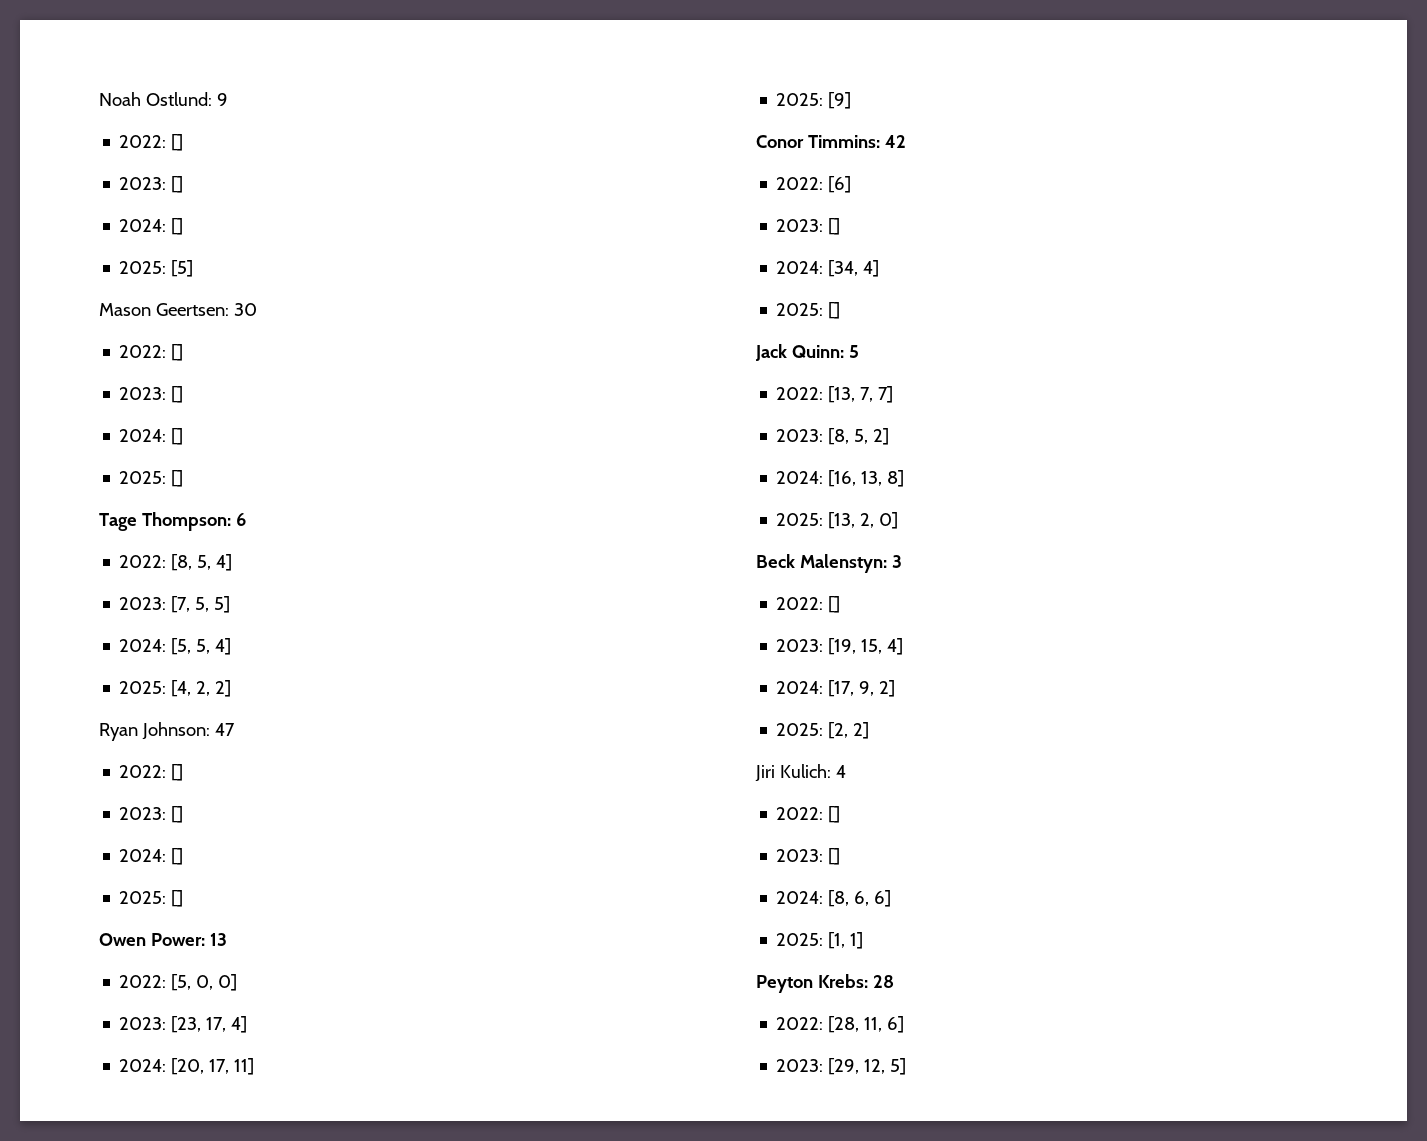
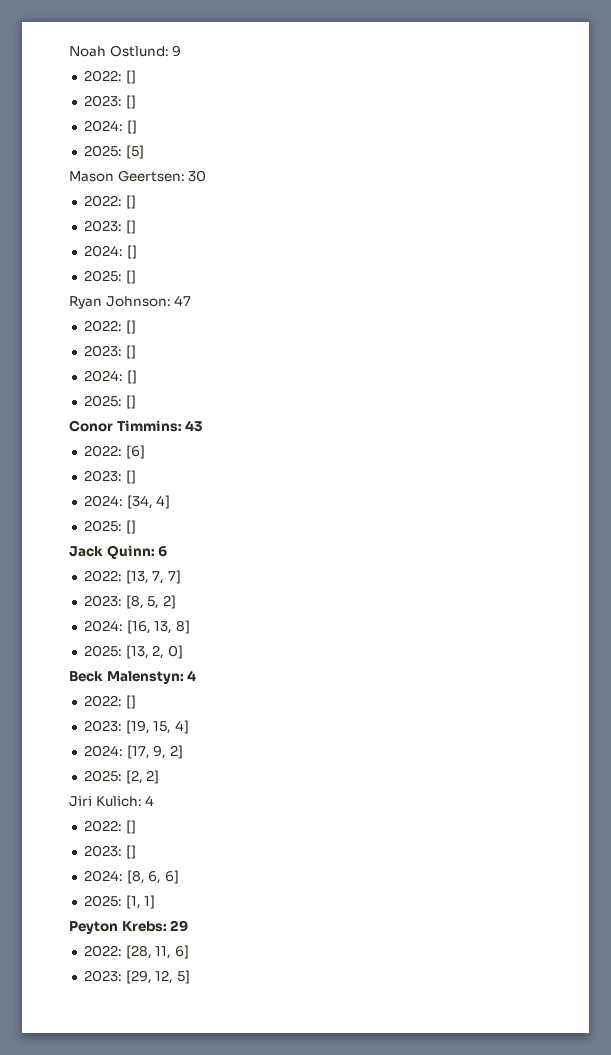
- Tage Thompson: 6
- 2022: [8, 5, 4]
- 2023: [7, 5, 5]
- 2024: [5, 5, 4]
- 2025: [4, 2, 2]
- Owen Power: 13
- 2022: [5, 0, 0]
- 2023: [23, 17, 4]
- 2024: [20, 17, 11]
- 2025: [9]
- Conor Timmins: 42
+ Conor Timmins: 43
- Jack Quinn: 5
+ Jack Quinn: 6
- Beck Malenstyn: 3
+ Beck Malenstyn: 4
- Peyton Krebs: 28
+ Peyton Krebs: 29

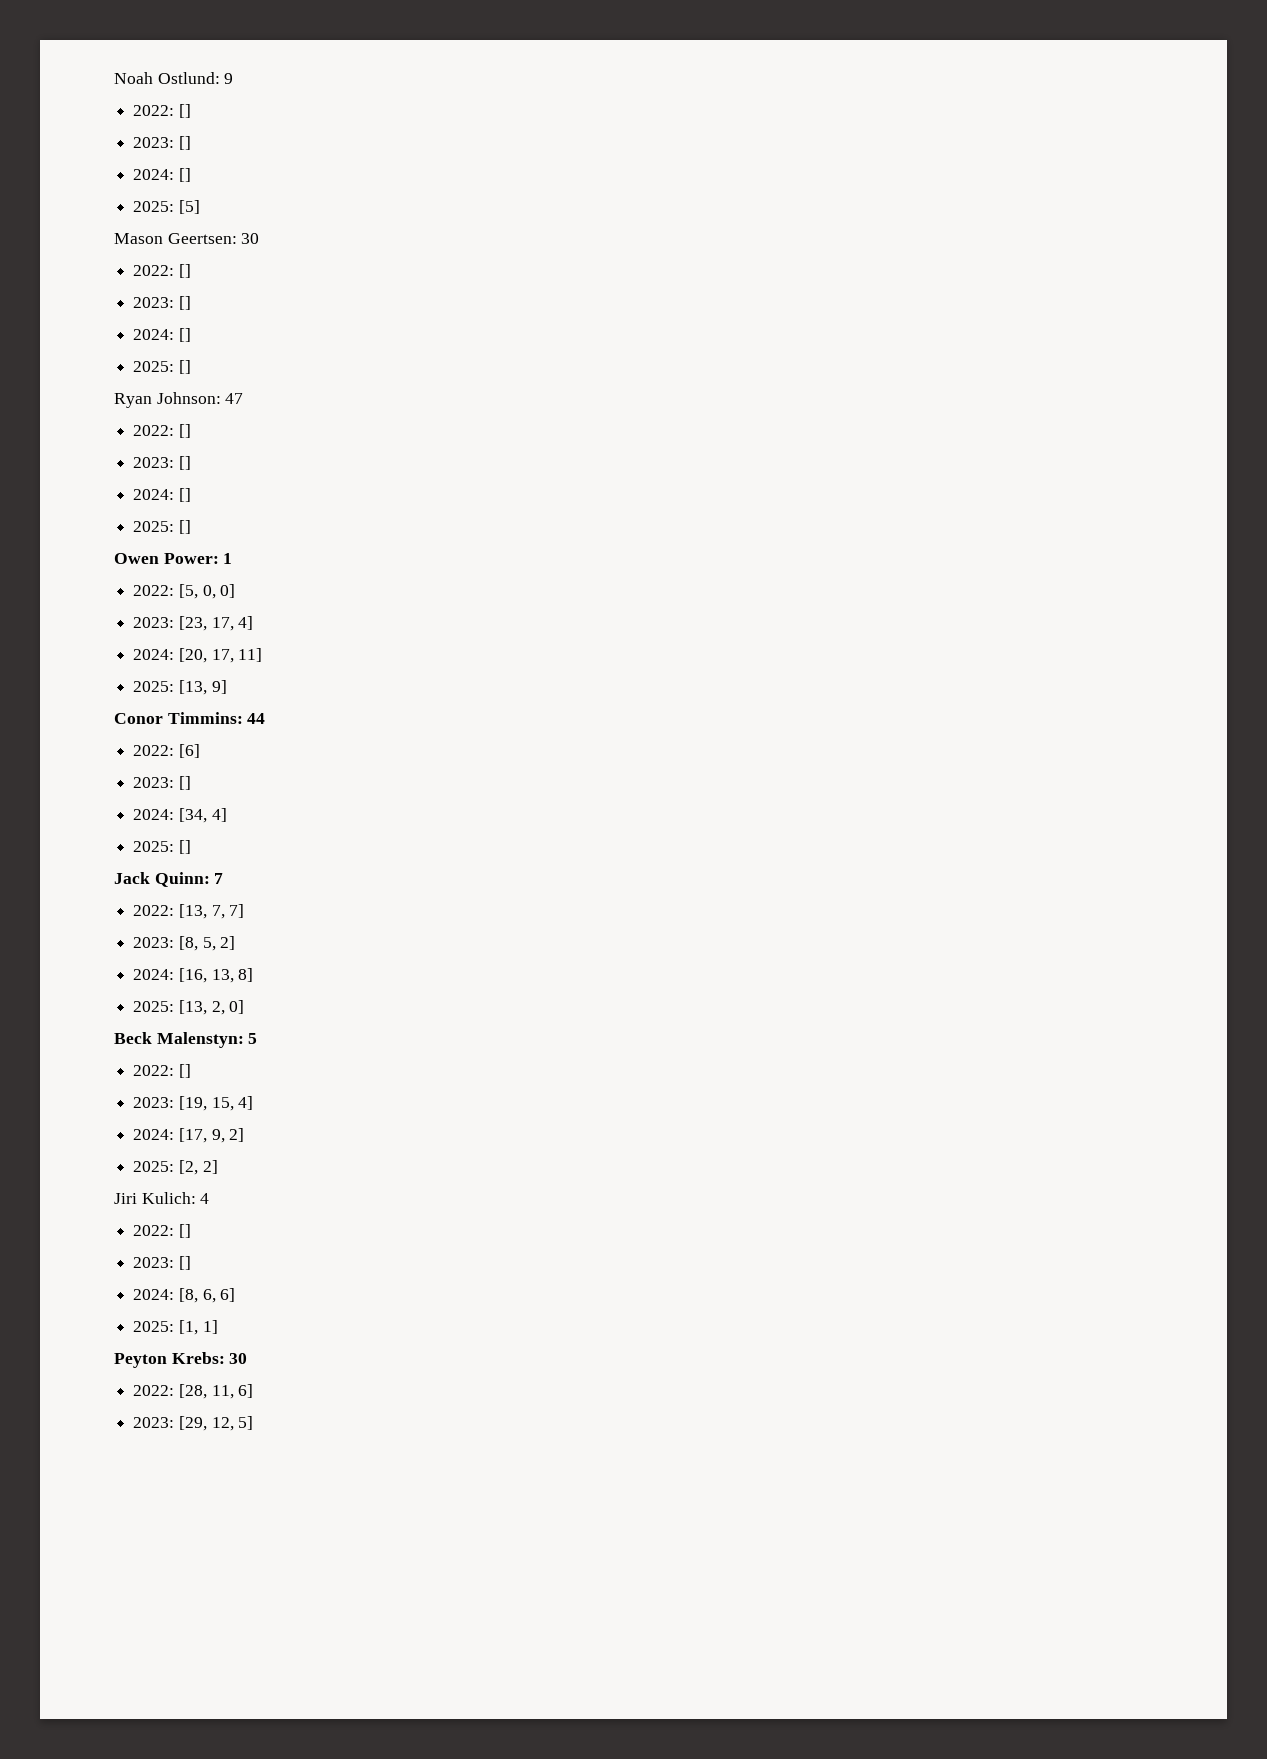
+ Owen Power: 1
+ 2022: [5, 0, 0]
+ 2023: [23, 17, 4]
+ 2024: [20, 17, 11]
+ 2025: [13, 9]
- Conor Timmins: 43
+ Conor Timmins: 44
- Jack Quinn: 6
+ Jack Quinn: 7
- Beck Malenstyn: 4
+ Beck Malenstyn: 5
- Peyton Krebs: 29
+ Peyton Krebs: 30

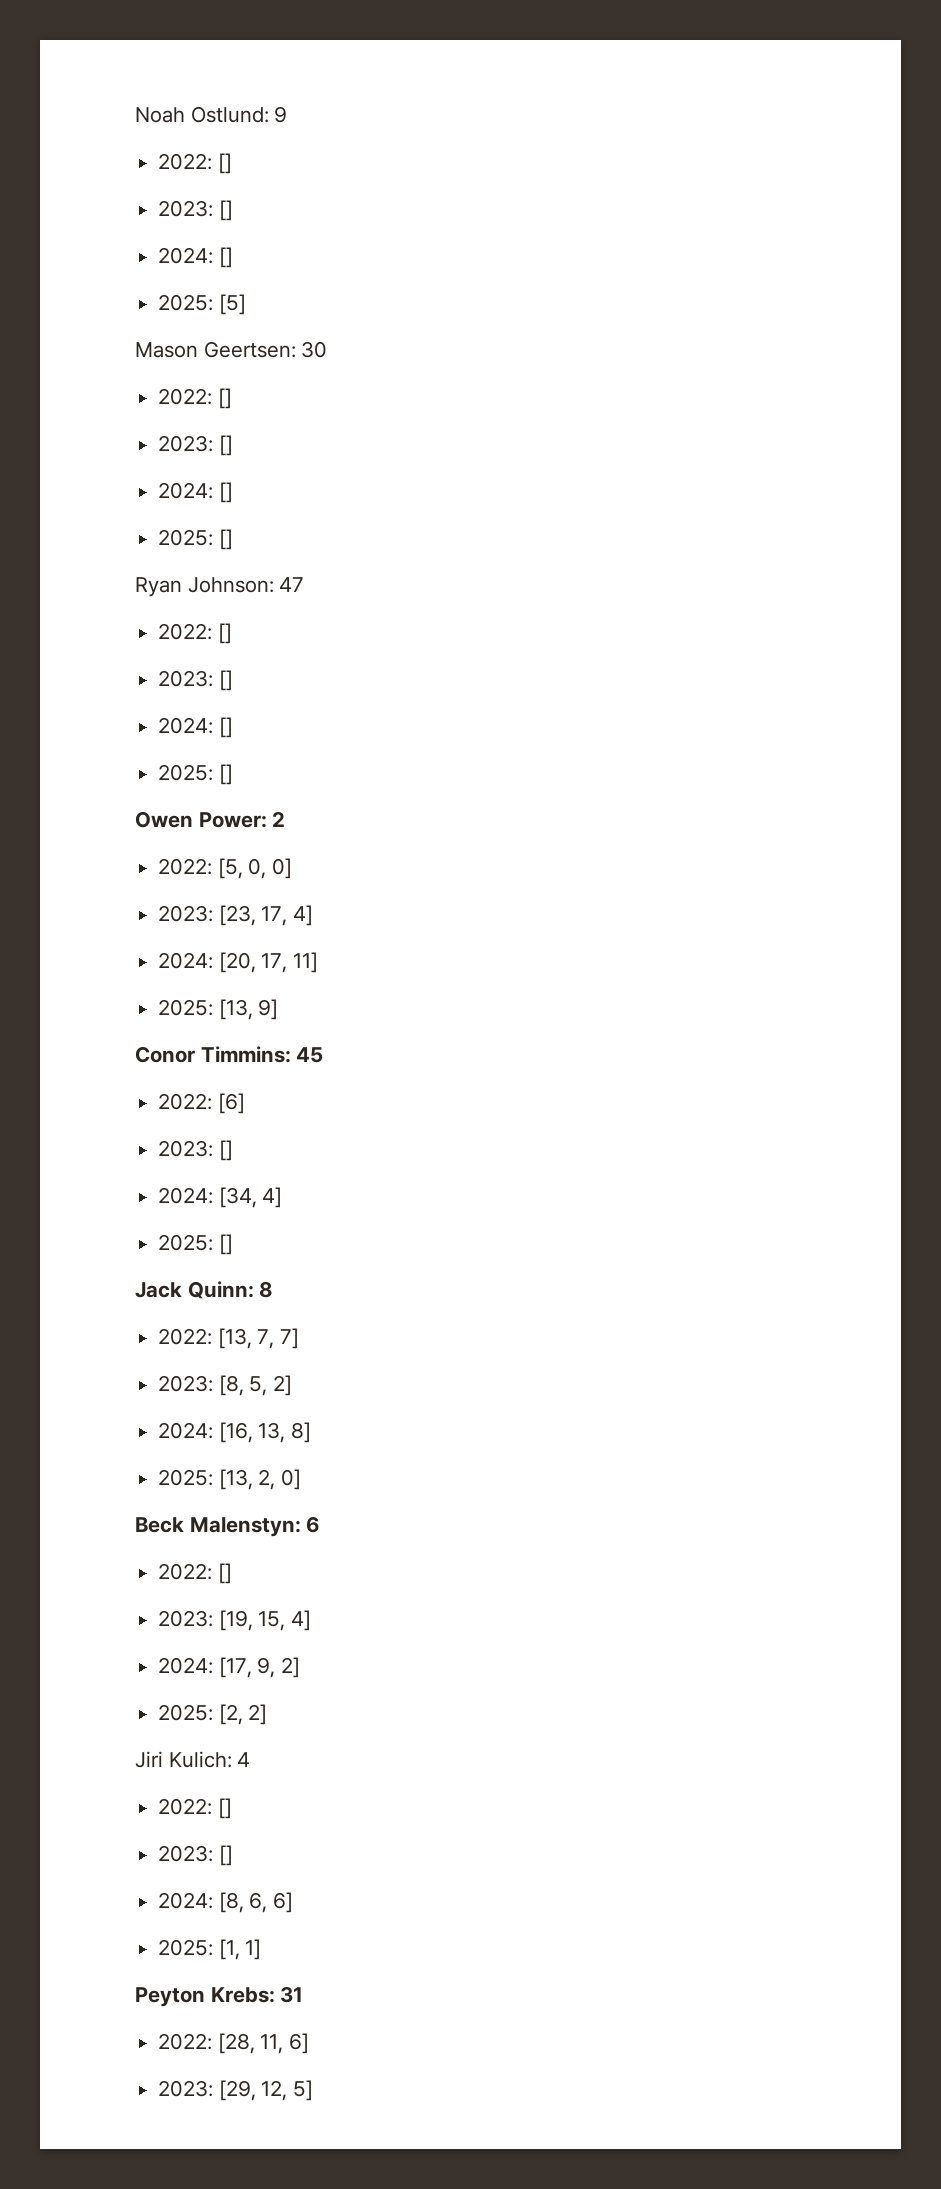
- Owen Power: 1
+ Owen Power: 2
- Conor Timmins: 44
+ Conor Timmins: 45
- Jack Quinn: 7
+ Jack Quinn: 8
- Beck Malenstyn: 5
+ Beck Malenstyn: 6
- Peyton Krebs: 30
+ Peyton Krebs: 31

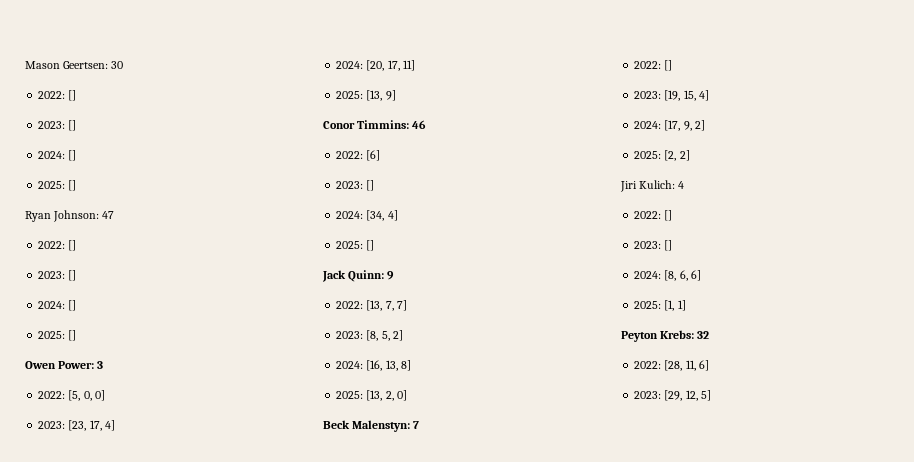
- Noah Ostlund: 9
- 2022: []
- 2023: []
- 2024: []
- 2025: [5]
- Owen Power: 2
+ Owen Power: 3
- Conor Timmins: 45
+ Conor Timmins: 46
- Jack Quinn: 8
+ Jack Quinn: 9
- Beck Malenstyn: 6
+ Beck Malenstyn: 7
- Peyton Krebs: 31
+ Peyton Krebs: 32

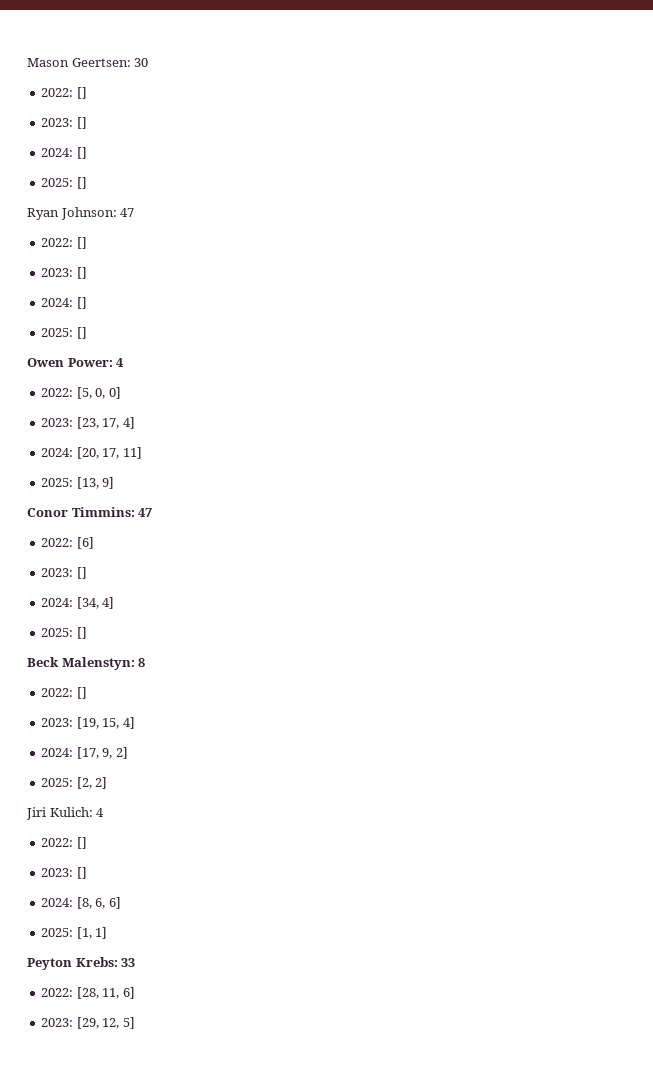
- Owen Power: 3
+ Owen Power: 4
- Conor Timmins: 46
+ Conor Timmins: 47
- Jack Quinn: 9
- 2022: [13, 7, 7]
- 2023: [8, 5, 2]
- 2024: [16, 13, 8]
- 2025: [13, 2, 0]
- Beck Malenstyn: 7
+ Beck Malenstyn: 8
- Peyton Krebs: 32
+ Peyton Krebs: 33

